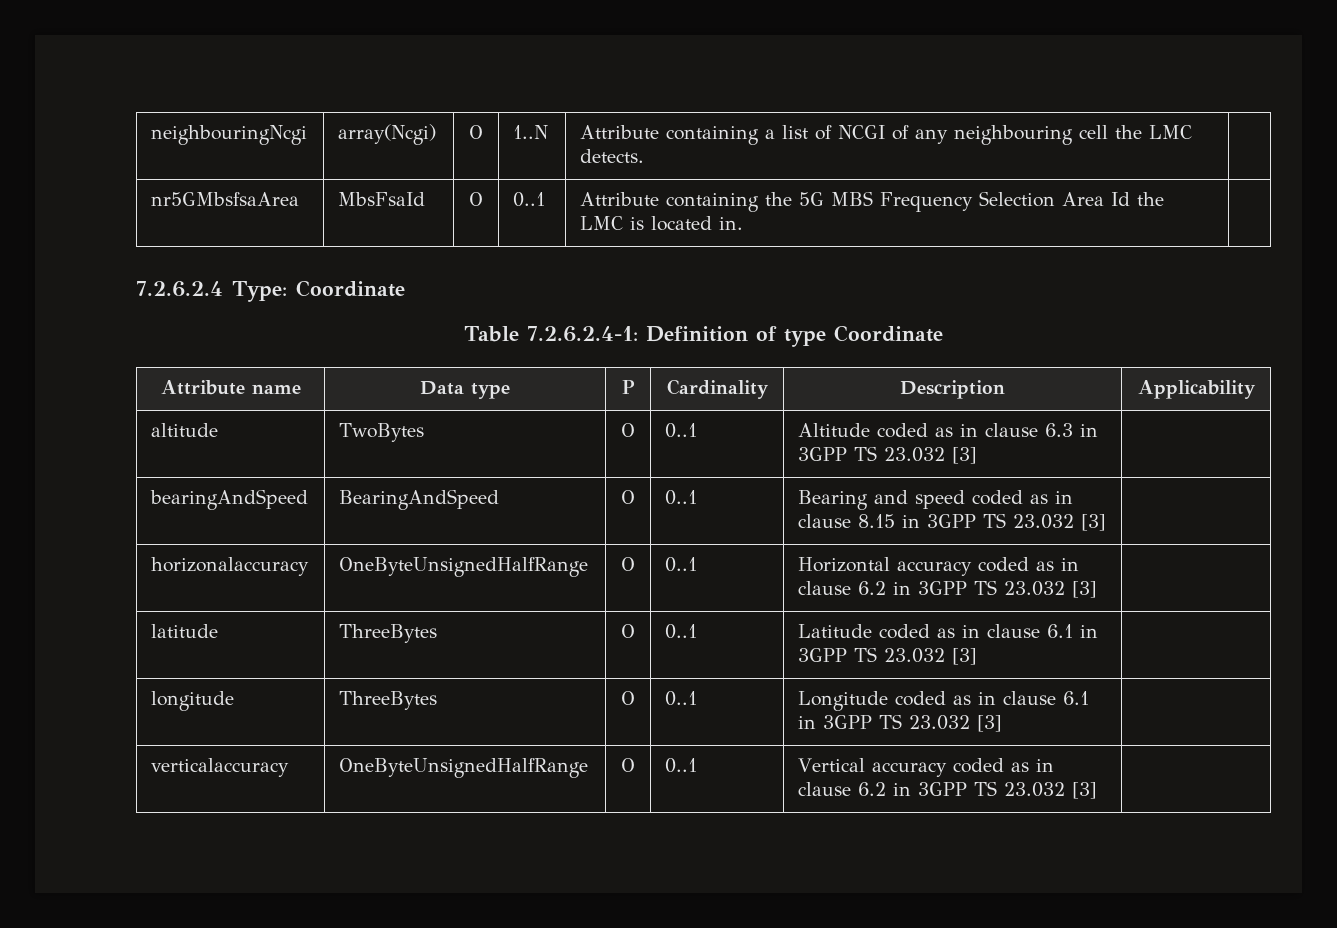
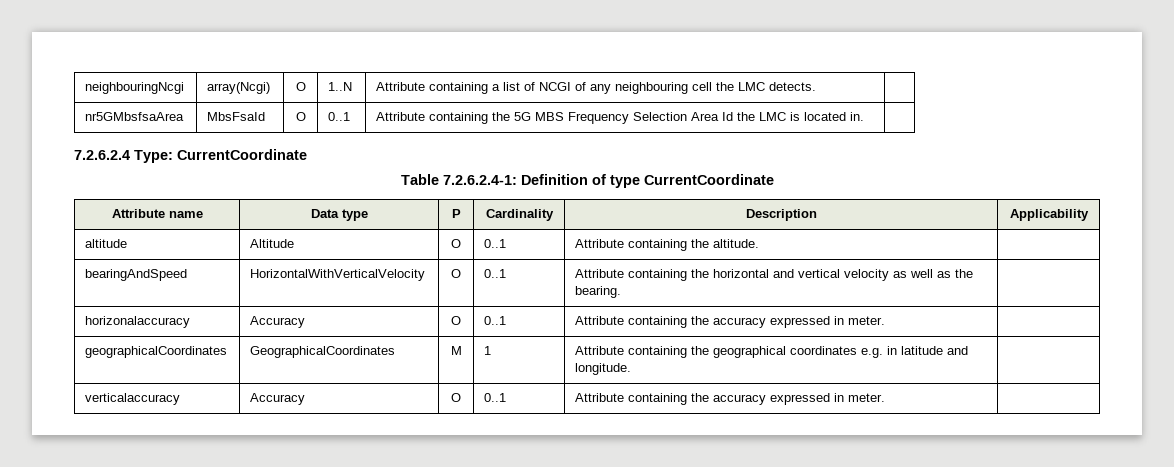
- 7.2.6.2.4 Type: Coordinate
+ 7.2.6.2.4 Type: CurrentCoordinate
- Table 7.2.6.2.4-1: Definition of type Coordinate
+ Table 7.2.6.2.4-1: Definition of type CurrentCoordinate
- altitude | TwoBytes | O | 0..1 | Altitude coded as in clause 6.3 in 3GPP TS 23.032 [3] |
+ altitude | Altitude | O | 0..1 | Attribute containing the altitude. |
- bearingAndSpeed | BearingAndSpeed | O | 0..1 | Bearing and speed coded as in clause 8.15 in 3GPP TS 23.032 [3] |
+ bearingAndSpeed | HorizontalWithVerticalVelocity | O | 0..1 | Attribute containing the horizontal and vertical velocity as well as the bearing. |
- horizonalaccuracy | OneByteUnsignedHalfRange | O | 0..1 | Horizontal accuracy coded as in clause 6.2 in 3GPP TS 23.032 [3] |
- latitude | ThreeBytes | O | 0..1 | Latitude coded as in clause 6.1 in 3GPP TS 23.032 [3] |
- longitude | ThreeBytes | O | 0..1 | Longitude coded as in clause 6.1 in 3GPP TS 23.032 [3] |
- verticalaccuracy | OneByteUnsignedHalfRange | O | 0..1 | Vertical accuracy coded as in clause 6.2 in 3GPP TS 23.032 [3] |
+ horizonalaccuracy | Accuracy | O | 0..1 | Attribute containing the accuracy expressed in meter. |
+ geographicalCoordinates | GeographicalCoordinates | M | 1 | Attribute containing the geographical coordinates e.g. in latitude and longitude. |
+ verticalaccuracy | Accuracy | O | 0..1 | Attribute containing the accuracy expressed in meter. |

